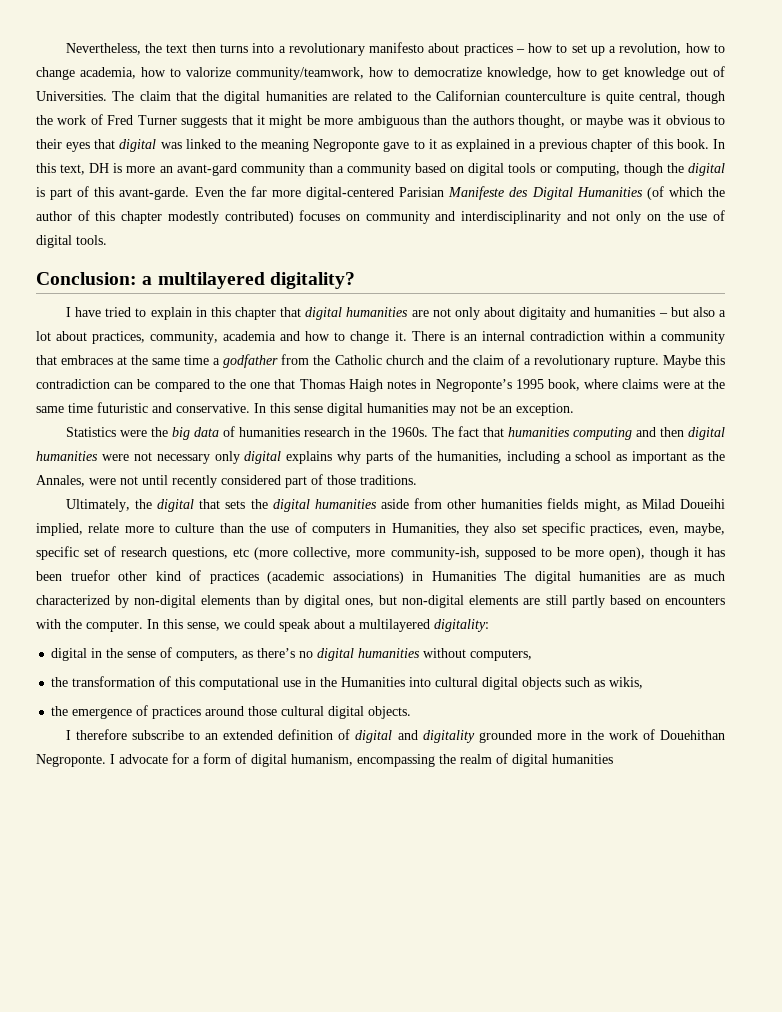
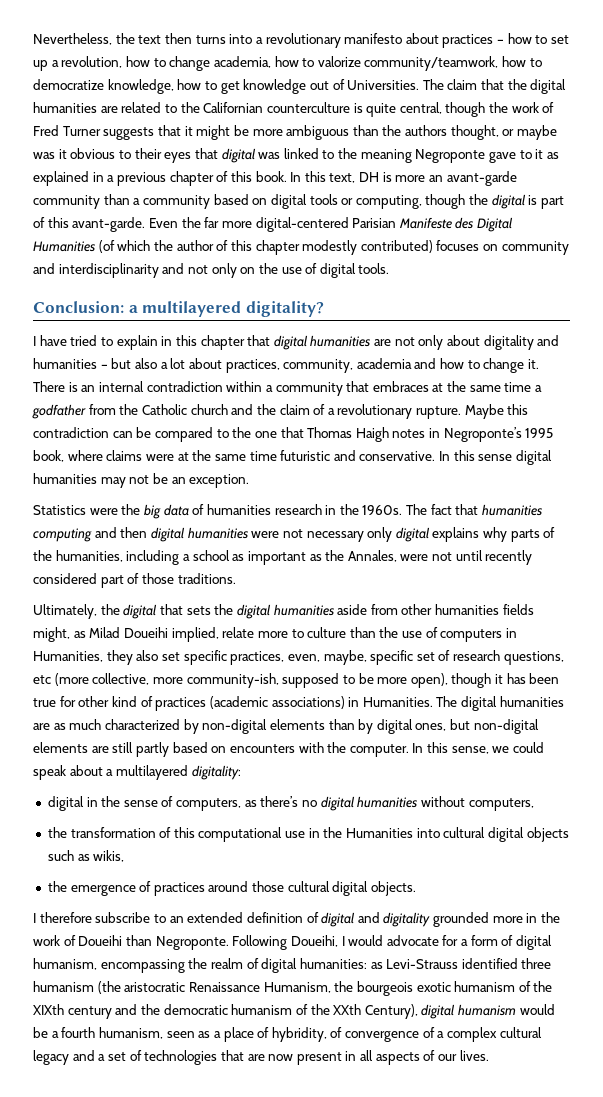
- In this text, DH is more an avant-gard community than a community based on digital tools or computing, though the digital is part of this avant-garde.
+ In this text, DH is more an avant-garde community than a community based on digital tools or computing, though the digital is part of this avant-garde.
- I have tried to explain in this chapter that digital humanities are not only about digitaity and humanities – but also a lot about practices, community, academia and how to change it.
+ I have tried to explain in this chapter that digital humanities are not only about digitality and humanities – but also a lot about practices, community, academia and how to change it.
- Ultimately, the digital that sets the digital humanities aside from other humanities fields might, as Milad Doueihi implied, relate more to culture than the use of computers in Humanities, they also set specific practices, even, maybe, specific set of research questions, etc (more collective, more community-ish, supposed to be more open), though it has been truefor other kind of practices (academic associations) in Humanities The digital humanities are as much characterized by non-digital elements than by digital ones, but non-digital elements are still partly based on encounters with the computer.
+ Ultimately, the digital that sets the digital humanities aside from other humanities fields might, as Milad Doueihi implied, relate more to culture than the use of computers in Humanities, they also set specific practices, even, maybe, specific set of research questions, etc (more collective, more community-ish, supposed to be more open), though it has been true for other kind of practices (academic associations) in Humanities. The digital humanities are as much characterized by non-digital elements than by digital ones, but non-digital elements are still partly based on encounters with the computer.
- I therefore subscribe to an extended definition of digital and digitality grounded more in the work of Douehithan Negroponte. I advocate for a form of digital humanism, encompassing the realm of digital humanities
+ I therefore subscribe to an extended definition of digital and digitality grounded more in the work of Doueihi than Negroponte. Following Doueihi, I would advocate for a form of digital humanism, encompassing the realm of digital humanities: as Levi-Strauss identified three humanism (the aristocratic Renaissance Humanism, the bourgeois exotic humanism of the XIXth century and the democratic humanism of the XXth Century), digital humanism would be a fourth humanism, seen as a place of hybridity, of convergence of a complex cultural legacy and a set of technologies that are now present in all aspects of our lives.

